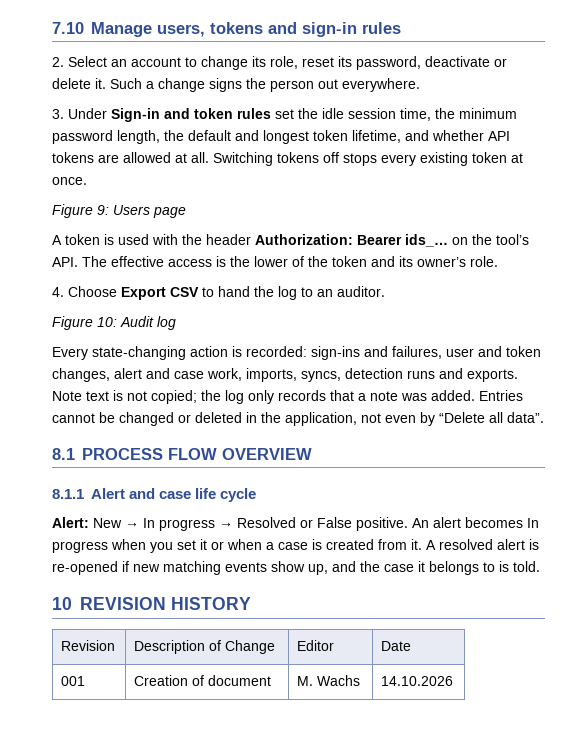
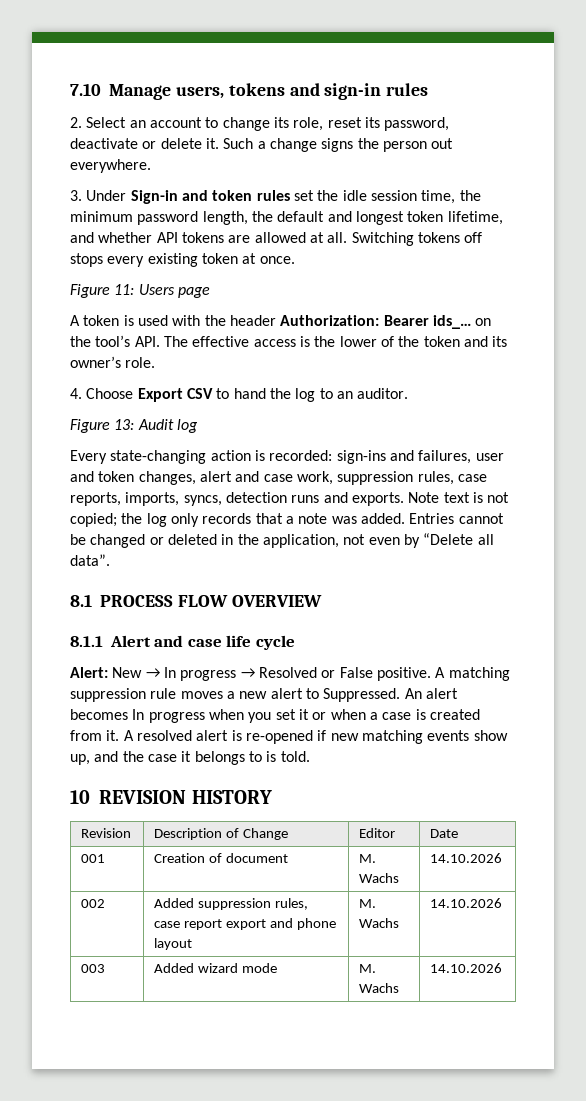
- Figure 9: Users page
+ Figure 11: Users page
- Figure 10: Audit log
+ Figure 13: Audit log
- Every state-changing action is recorded: sign-ins and failures, user and token changes, alert and case work, imports, syncs, detection runs and exports.
+ Every state-changing action is recorded: sign-ins and failures, user and token changes, alert and case work, suppression rules, case reports, imports, syncs, detection runs and exports.
+ A matching suppression rule moves a new alert to Suppressed.
+ 002 | Added suppression rules, case report export and phone layout | M. Wachs | 14.10.2026
+ 003 | Added wizard mode | M. Wachs | 14.10.2026

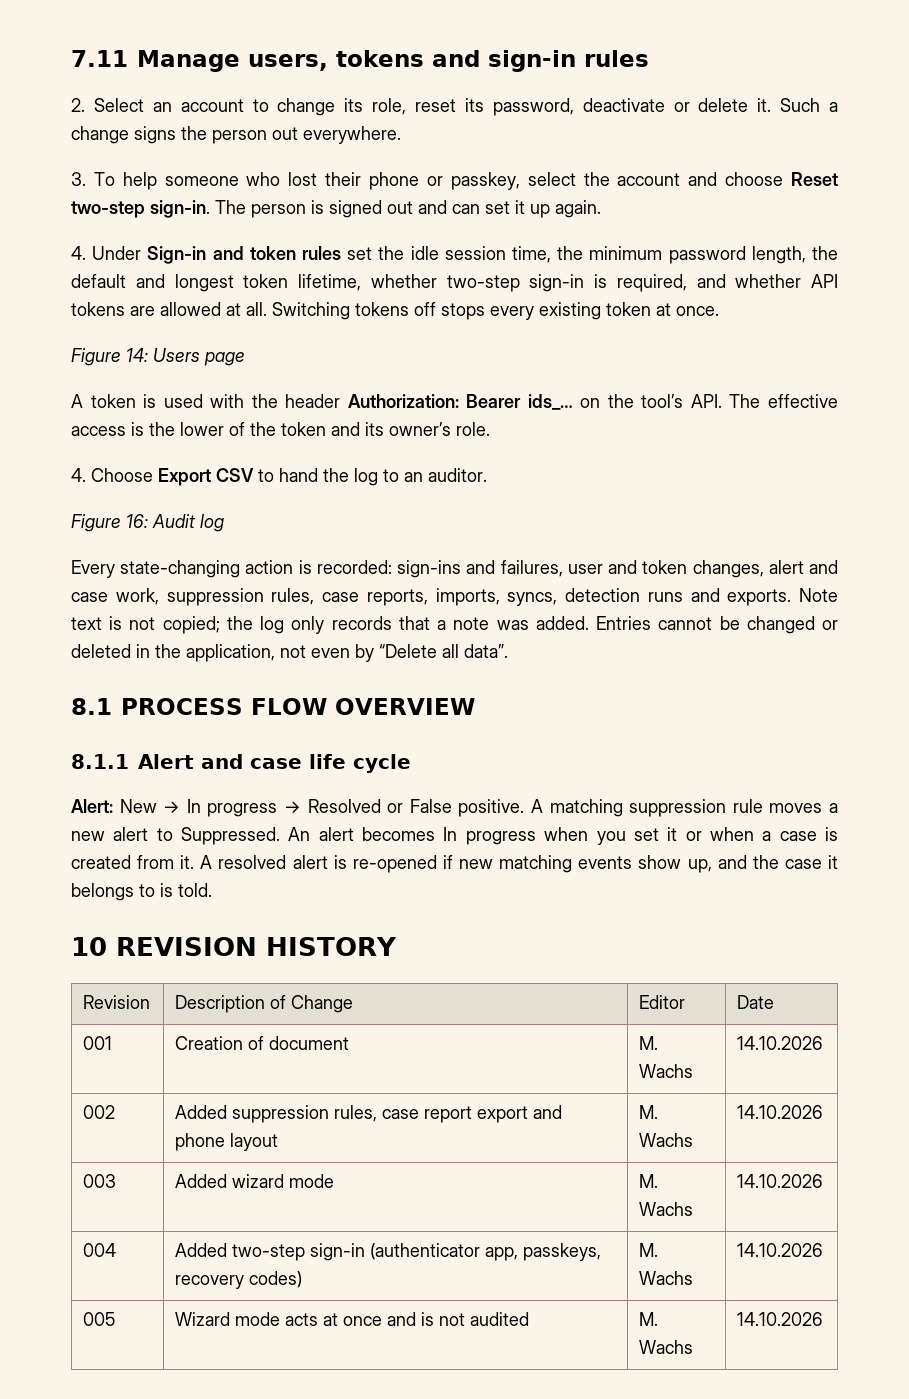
- 7.10 Manage users, tokens and sign-in rules
+ 7.11 Manage users, tokens and sign-in rules
- 3. Under Sign-in and token rules set the idle session time, the minimum password length, the default and longest token lifetime, and whether API tokens are allowed at all.
+ 3. To help someone who lost their phone or passkey, select the account and choose Reset two-step sign-in. The person is signed out and can set it up again.
+ 4. Under Sign-in and token rules set the idle session time, the minimum password length, the default and longest token lifetime, whether two-step sign-in is required, and whether API tokens are allowed at all.
- Figure 11: Users page
+ Figure 14: Users page
- Figure 13: Audit log
+ Figure 16: Audit log
+ 004 | Added two-step sign-in (authenticator app, passkeys, recovery codes) | M. Wachs | 14.10.2026
+ 005 | Wizard mode acts at once and is not audited | M. Wachs | 14.10.2026

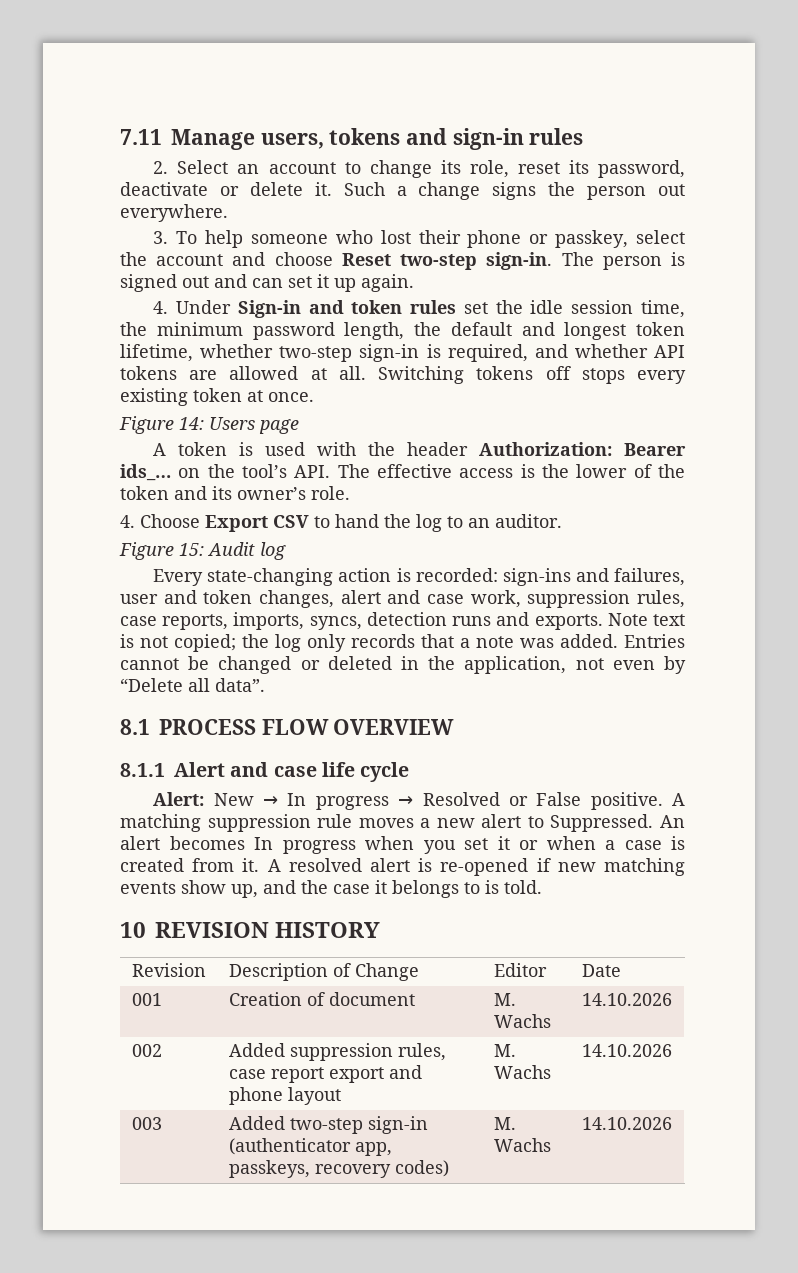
- Figure 16: Audit log
+ Figure 15: Audit log
- 003 | Added wizard mode | M. Wachs | 14.10.2026
- 004 | Added two-step sign-in (authenticator app, passkeys, recovery codes) | M. Wachs | 14.10.2026
+ 003 | Added two-step sign-in (authenticator app, passkeys, recovery codes) | M. Wachs | 14.10.2026
- 005 | Wizard mode acts at once and is not audited | M. Wachs | 14.10.2026

